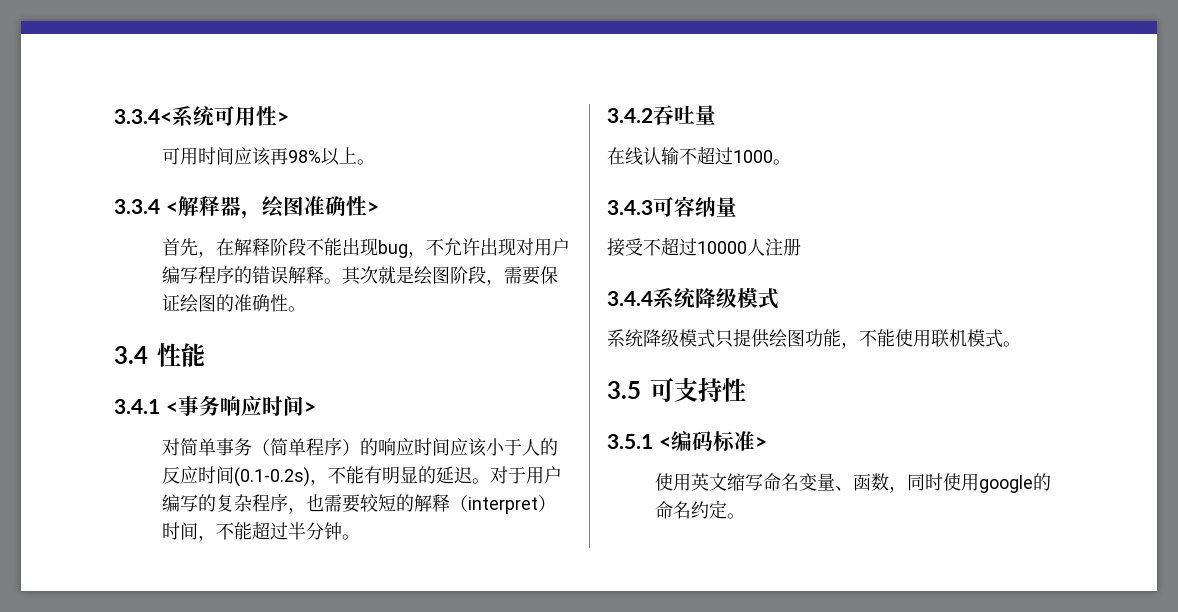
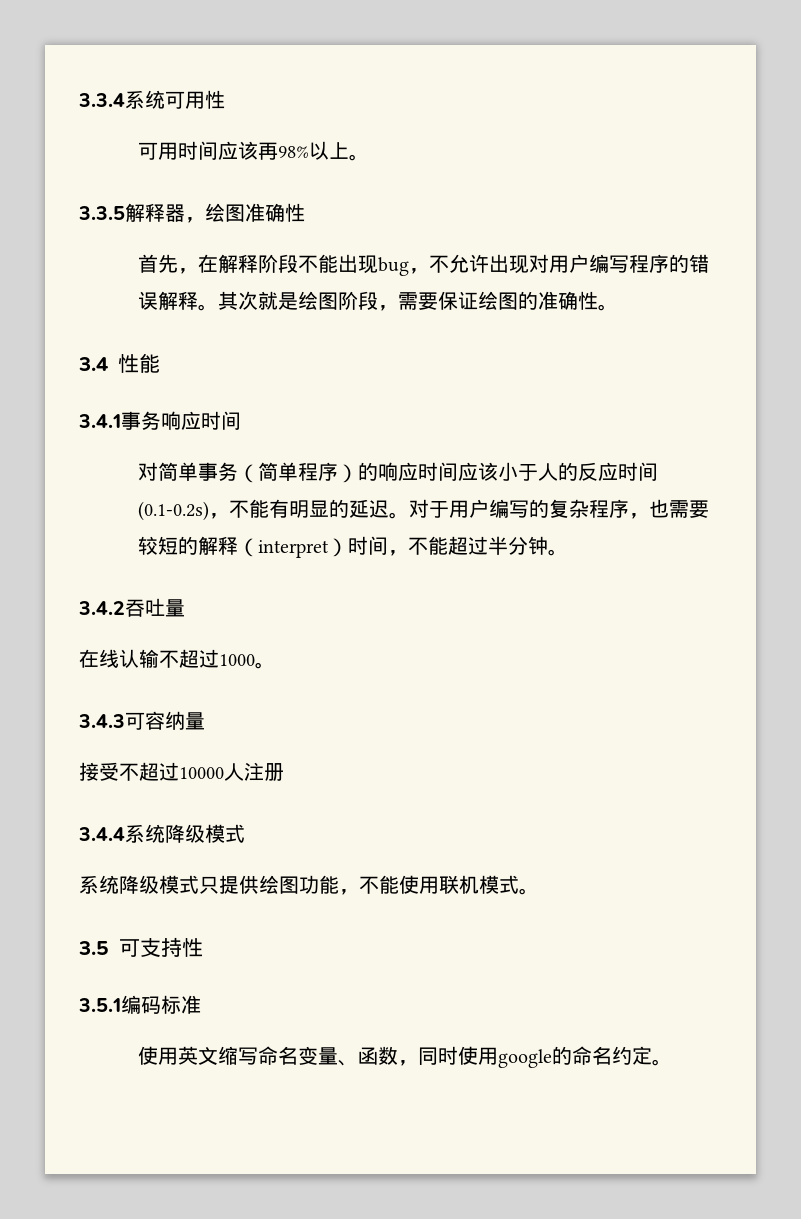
- 3.3.4<系统可用性>
+ 3.3.4系统可用性
- 3.3.4 <解释器，绘图准确性>
+ 3.3.5解释器，绘图准确性
- 3.4.1 <事务响应时间>
+ 3.4.1事务响应时间
- 3.5.1 <编码标准>
+ 3.5.1编码标准

